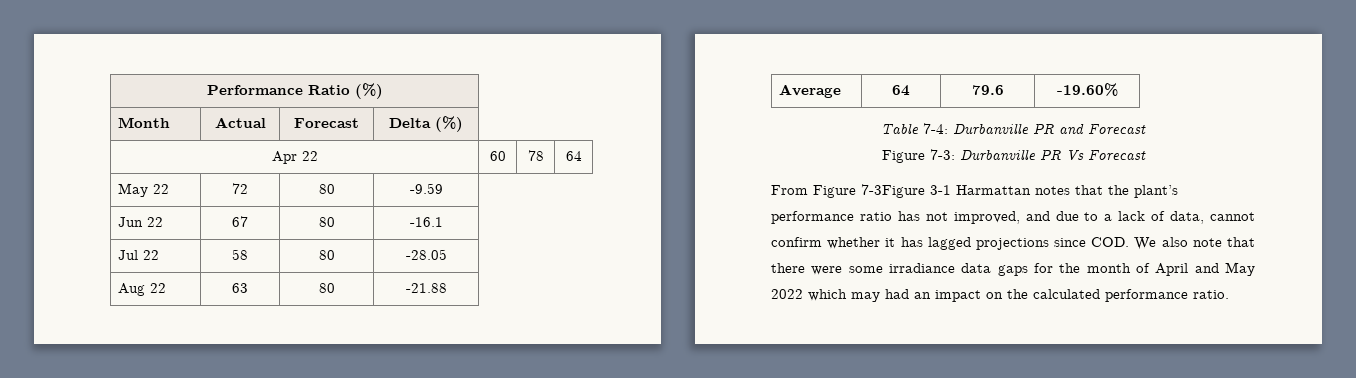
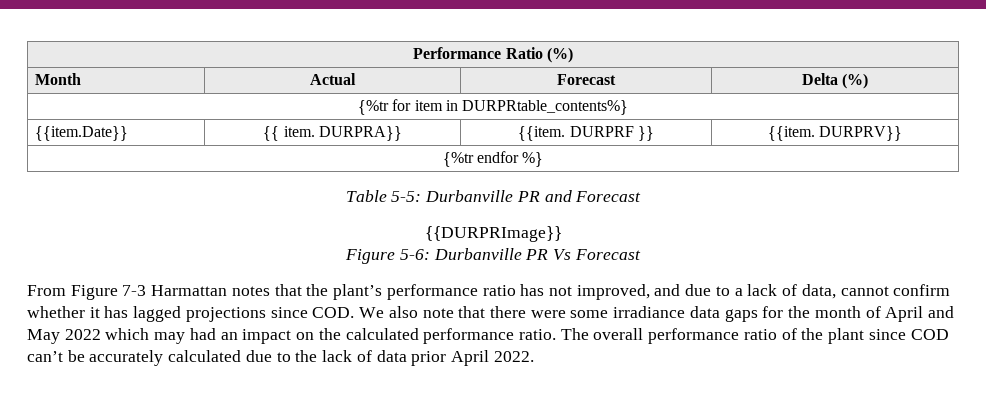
- Apr 22 | 60 | 78 | 64
- May 22 | 72 | 80 | -9.59
- Jun 22 | 67 | 80 | -16.1
- Jul 22 | 58 | 80 | -28.05
- Aug 22 | 63 | 80 | -21.88
- Average | 64 | 79.6 | -19.60%
+ {%tr for item in DURPRtable_contents%}
+ {{item.Date}} | {{ item. DURPRA}} | {{item. DURPRF }} | {{item. DURPRV}}
+ {%tr endfor %}
- Table 7-4: Durbanville PR and Forecast
+ Table 5-5: Durbanville PR and Forecast
- Figure 7-3: Durbanville PR Vs Forecast
+ {{DURPRImage}}
+ Figure 5-6: Durbanville PR Vs Forecast
- From Figure 7-3Figure 3-1 Harmattan notes that the plant’s performance ratio has not improved, and due to a lack of data, cannot confirm whether it has lagged projections since COD. We also note that there were some irradiance data gaps for the month of April and May 2022 which may had an impact on the calculated performance ratio.
+ From Figure 7-3 Harmattan notes that the plant’s performance ratio has not improved, and due to a lack of data, cannot confirm whether it has lagged projections since COD. We also note that there were some irradiance data gaps for the month of April and May 2022 which may had an impact on the calculated performance ratio.
+ The overall performance ratio of the plant since COD can’t be accurately calculated due to the lack of data prior April 2022.

